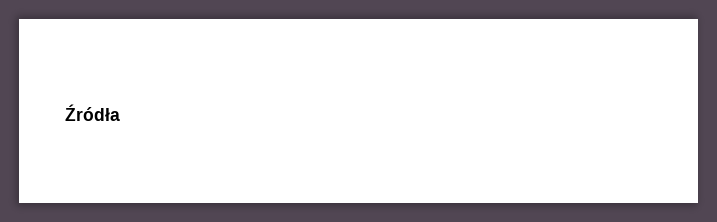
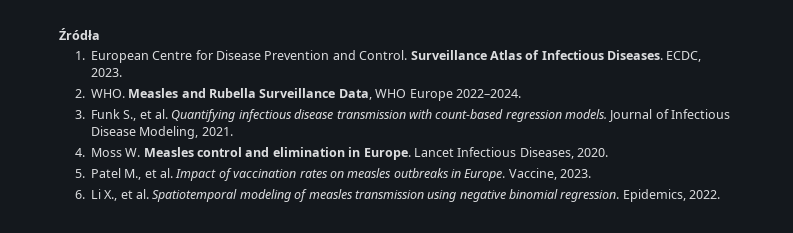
+ 1. European Centre for Disease Prevention and Control. Surveillance Atlas of Infectious Diseases. ECDC, 2023.
+ 2. WHO. Measles and Rubella Surveillance Data, WHO Europe 2022–2024.
+ 3. Funk S., et al. Quantifying infectious disease transmission with count-based regression models. Journal of Infectious Disease Modeling, 2021.
+ 4. Moss W. Measles control and elimination in Europe. Lancet Infectious Diseases, 2020.
+ 5. Patel M., et al. Impact of vaccination rates on measles outbreaks in Europe. Vaccine, 2023.
+ 6. Li X., et al. Spatiotemporal modeling of measles transmission using negative binomial regression. Epidemics, 2022.

